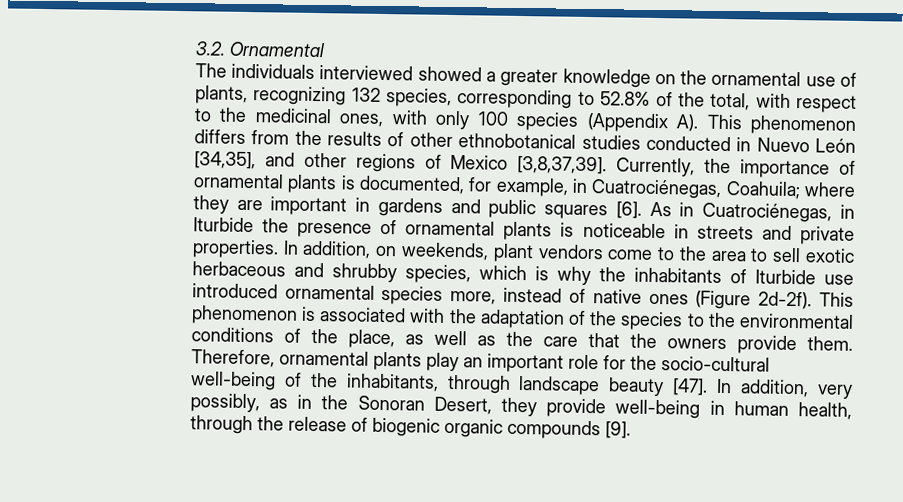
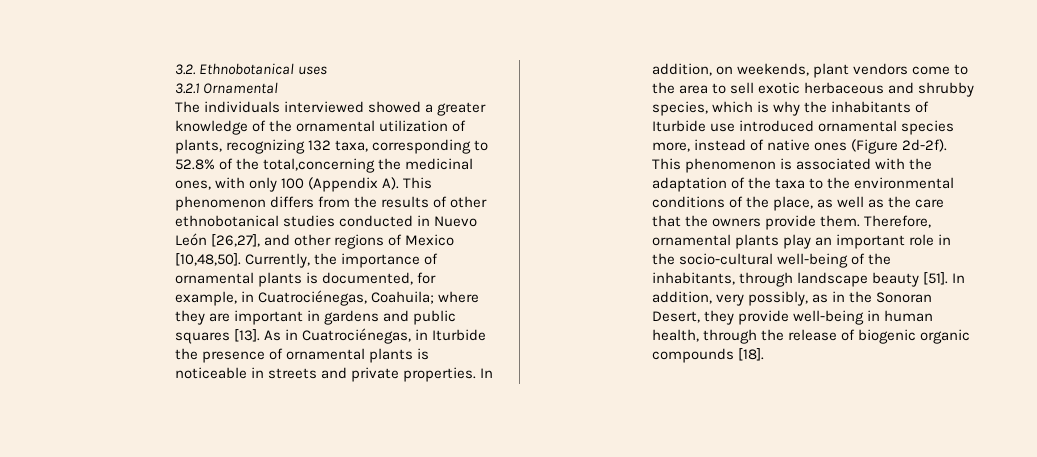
- 3.2. Ornamental
+ 3.2. Ethnobotanical uses
+ 3.2.1 Ornamental
- The individuals interviewed showed a greater knowledge on the ornamental use of plants, recognizing 132 species, corresponding to 52.8% of the total, with respect to the medicinal ones, with only 100 species (Appendix A). This phenomenon differs from the results of other ethnobotanical studies conducted in Nuevo León [34,35], and other regions of Mexico [3,8,37,39].
+ The individuals interviewed showed a greater knowledge of the ornamental utilization of plants, recognizing 132 taxa, corresponding to 52.8% of the total,concerning the medicinal ones, with only 100 (Appendix A). This phenomenon differs from the results of other ethnobotanical studies conducted in Nuevo León [26,27], and other regions of Mexico [10,48,50].
- Currently, the importance of ornamental plants is documented, for example, in Cuatrociénegas, Coahuila; where they are important in gardens and public squares [6].
+ Currently, the importance of ornamental plants is documented, for example, in Cuatrociénegas, Coahuila; where they are important in gardens and public squares [13].
- This phenomenon is associated with the adaptation of the species to the environmental conditions of the place, as well as the care that the owners provide them.
+ This phenomenon is associated with the adaptation of the taxa to the environmental conditions of the place, as well as the care that the owners provide them.
- Therefore, ornamental plants play an important role for the socio-cultural well-being of the inhabitants, through landscape beauty [47].
+ Therefore, ornamental plants play an important role in the socio-cultural well-being of the inhabitants, through landscape beauty [51].
- In addition, very possibly, as in the Sonoran Desert, they provide well-being in human health, through the release of biogenic organic compounds [9].
+ In addition, very possibly, as in the Sonoran Desert, they provide well-being in human health, through the release of biogenic organic compounds [18].

